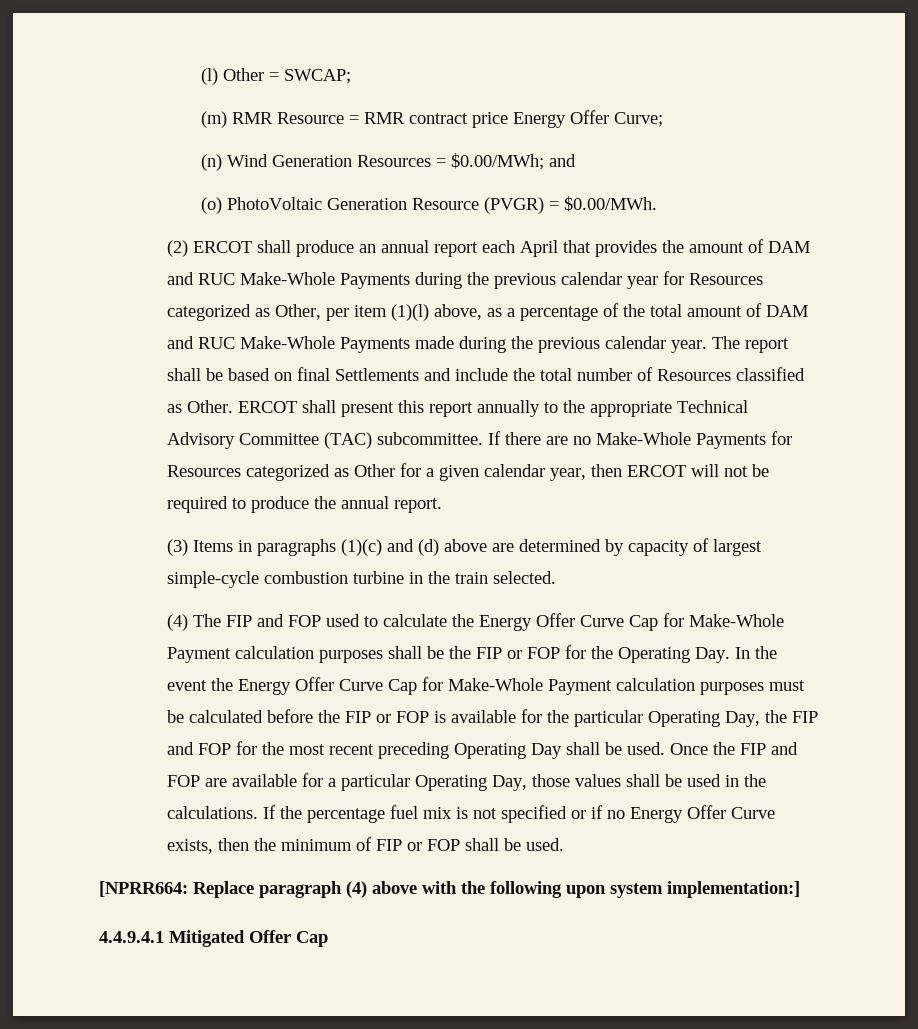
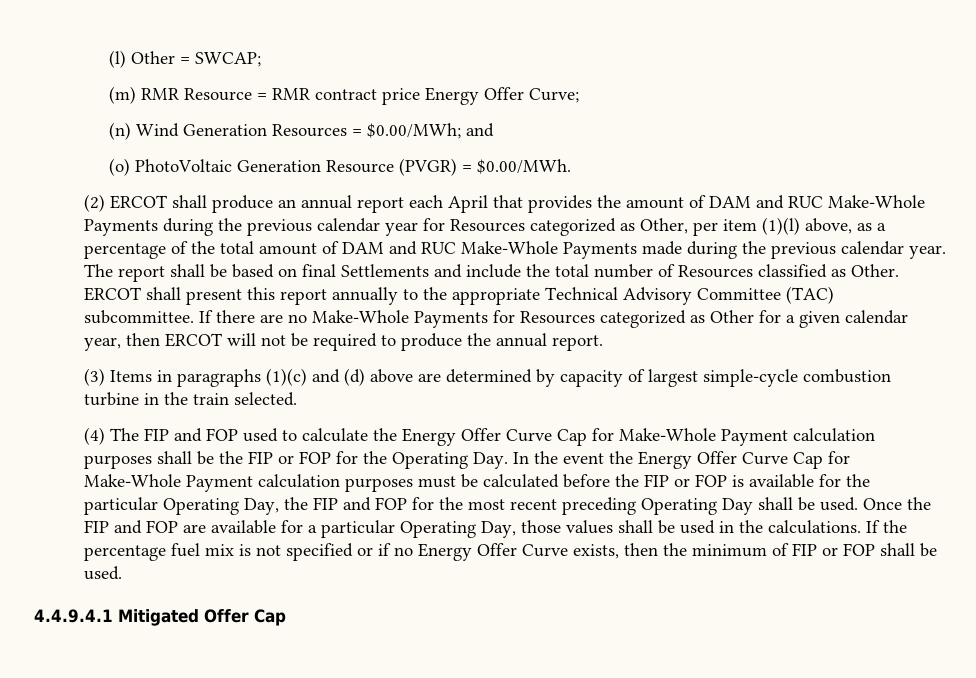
- [NPRR664: Replace paragraph (4) above with the following upon system implementation:]

